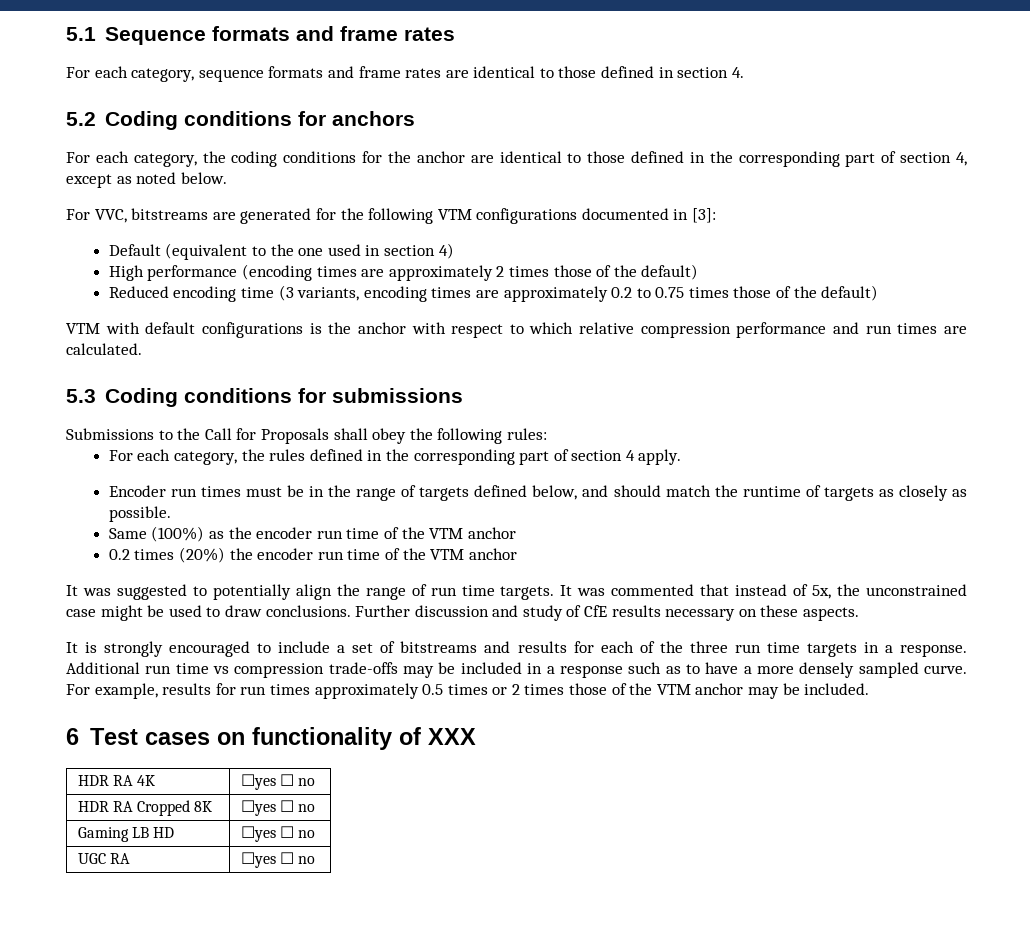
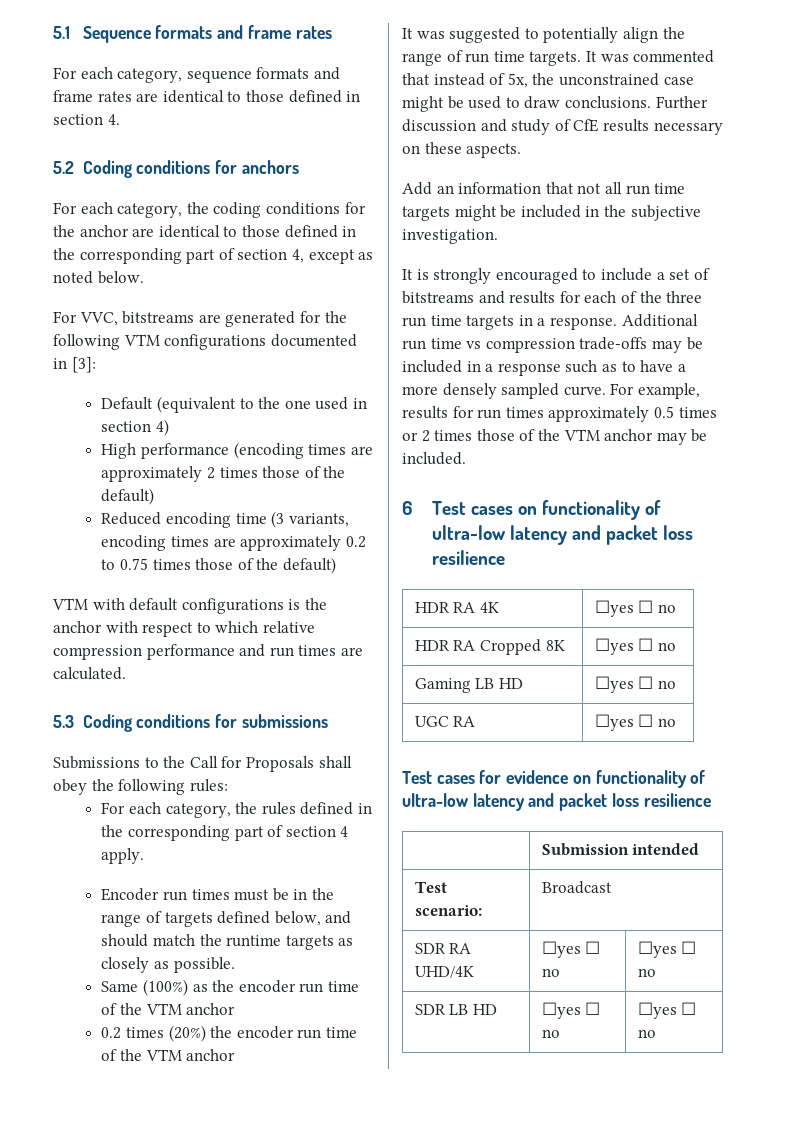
- Encoder run times must be in the range of targets defined below, and should match the runtime of targets as closely as possible.
+ Encoder run times must be in the range of targets defined below, and should match the runtime targets as closely as possible.
+ Add an information that not all run time targets might be included in the subjective investigation.
- 6 Test cases on functionality of XXX
+ 6 Test cases on functionality of ultra-low latency and packet loss resilience
+ Test cases for evidence on functionality of ultra-low latency and packet loss resilience
+ | Submission intended
+ Test scenario: | Broadcast
+ SDR RA UHD/4K | ☐yes ☐ no | ☐yes ☐ no
+ SDR LB HD | ☐yes ☐ no | ☐yes ☐ no

